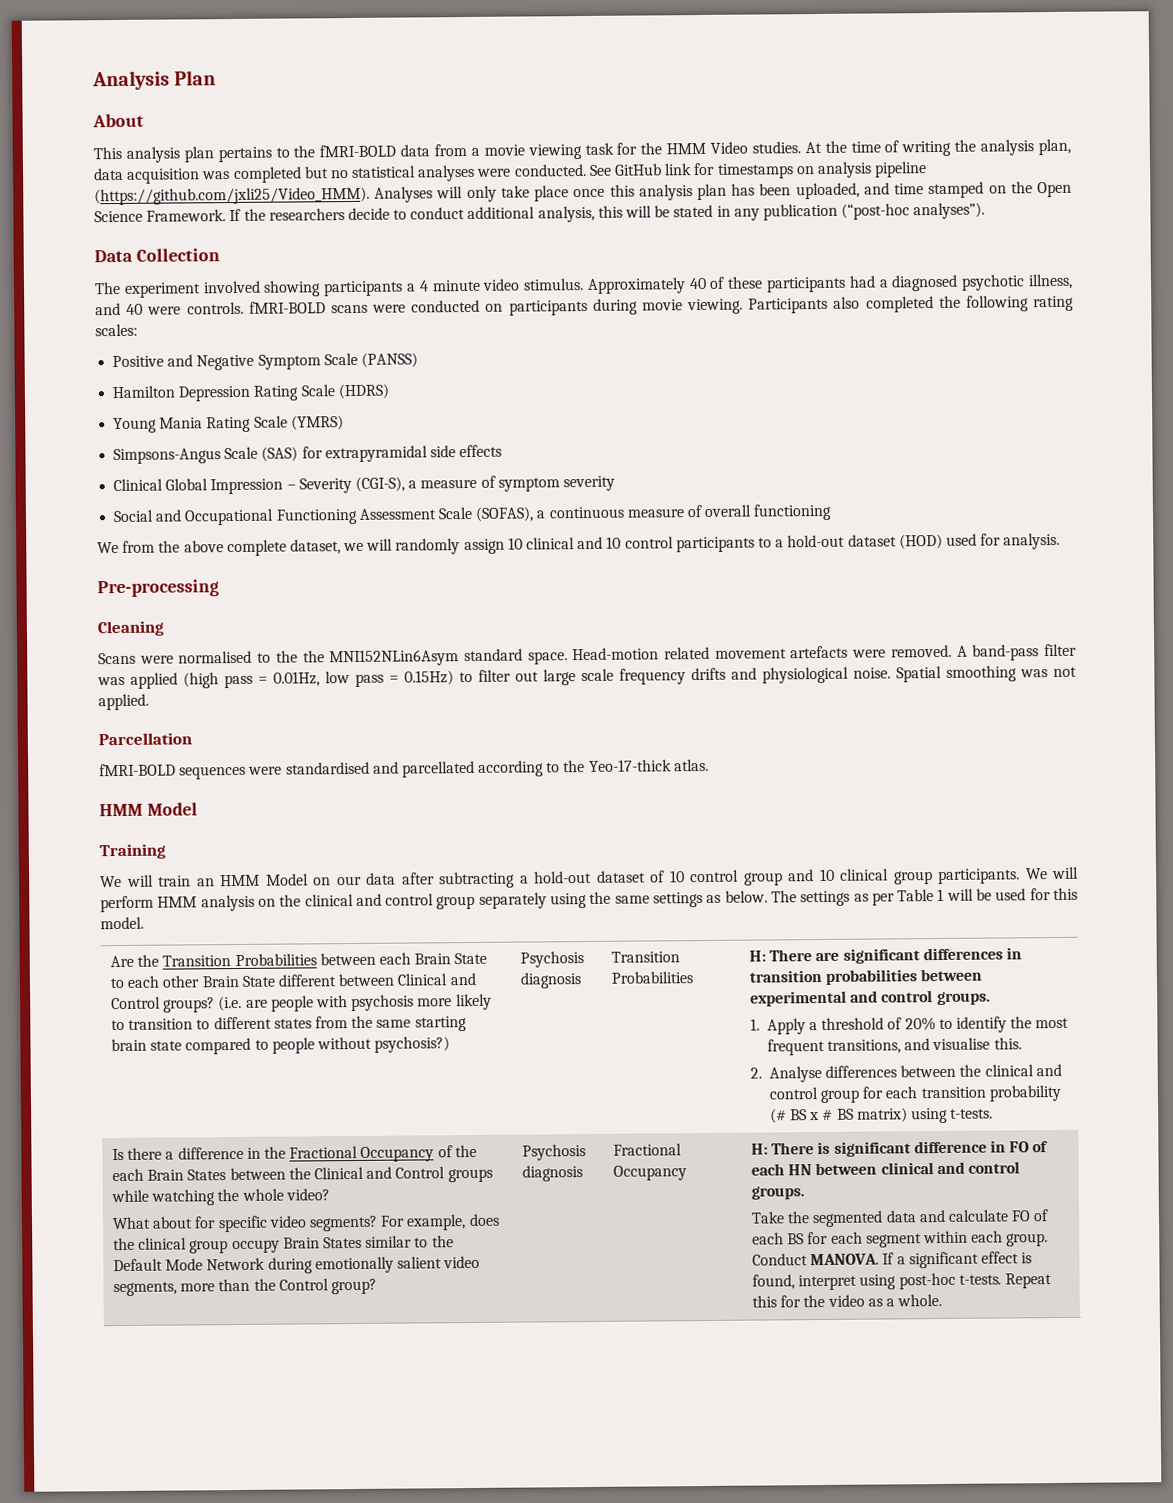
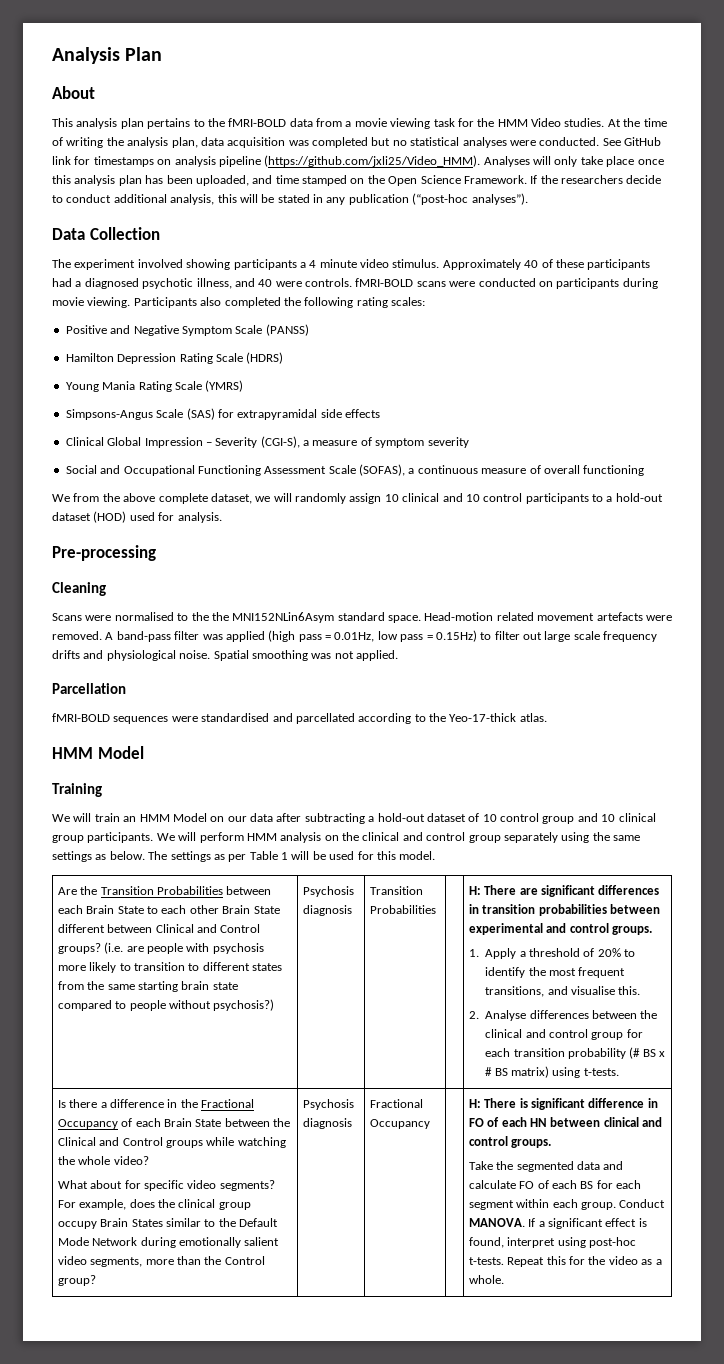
- Is there a difference in the Fractional Occupancy of the each Brain States between the Clinical and Control groups while watching the whole video?
+ Is there a difference in the Fractional Occupancy of each Brain State between the Clinical and Control groups while watching the whole video?

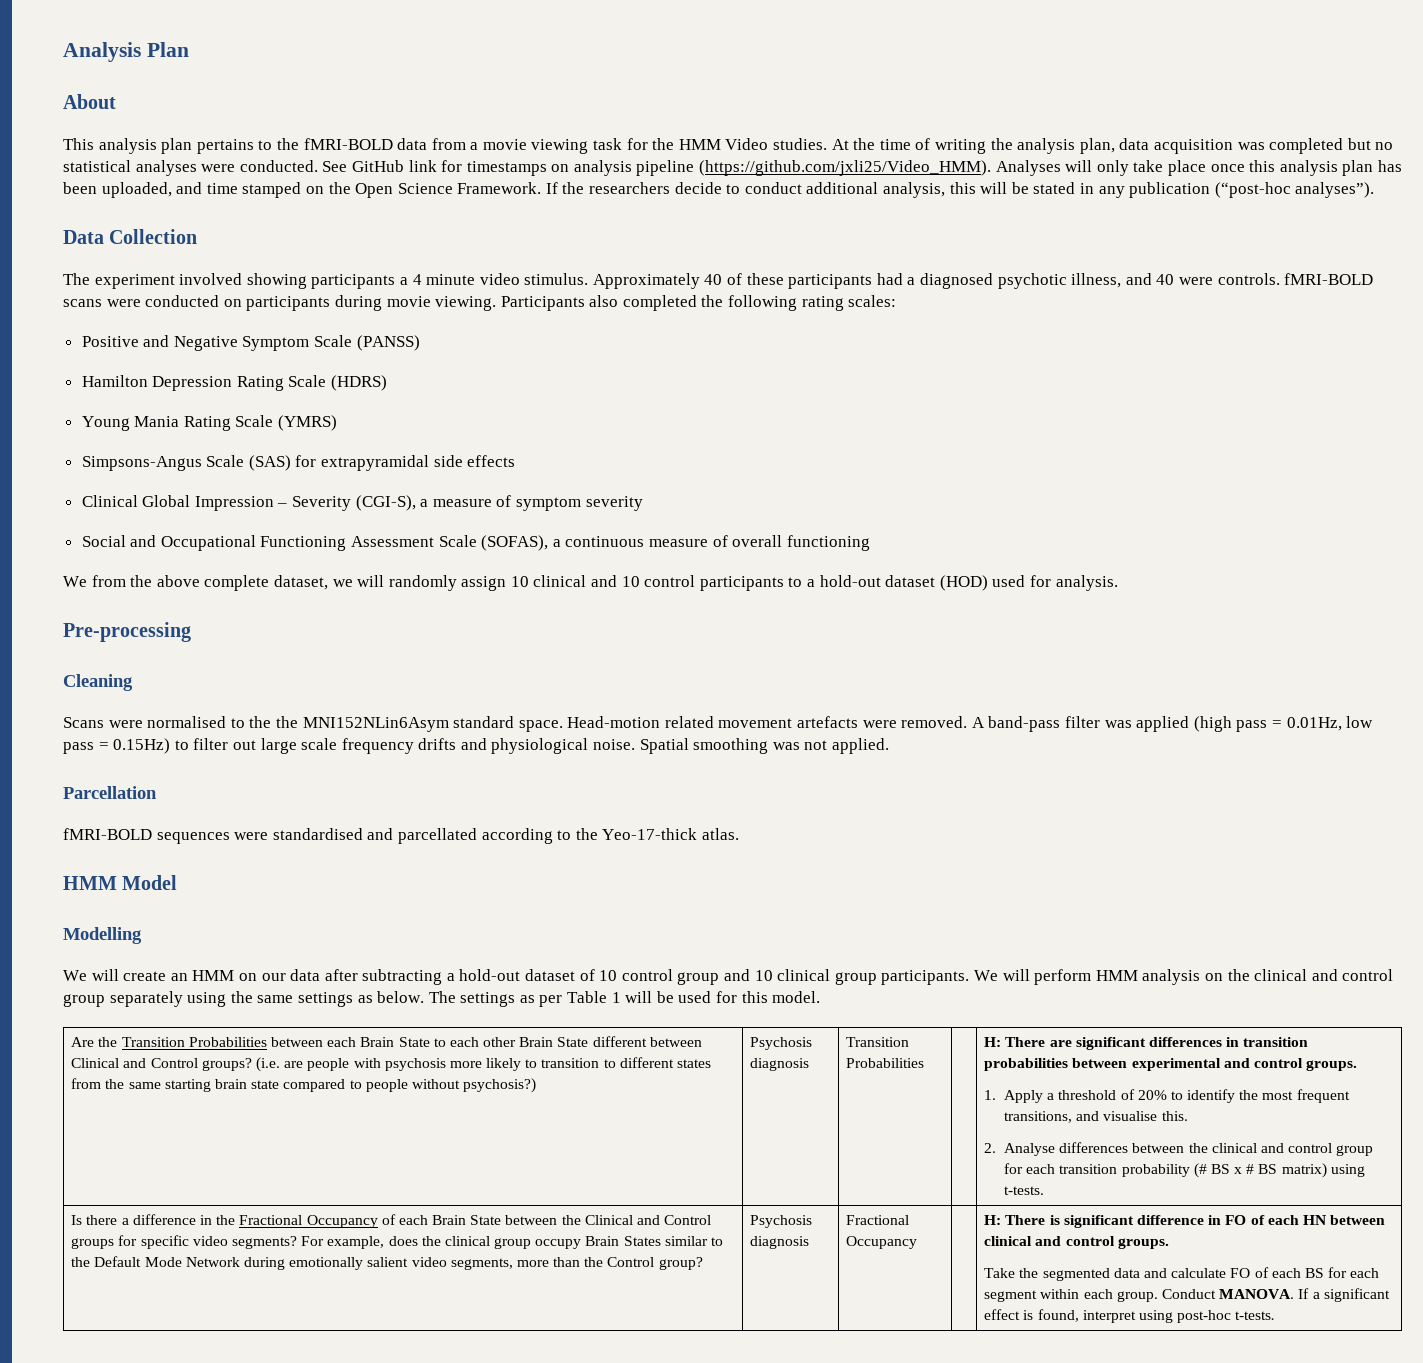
- Training
- We will train an HMM Model on our data after subtracting a hold-out dataset of 10 control group and 10 clinical group participants.
+ Modelling
+ We will create an HMM on our data after subtracting a hold-out dataset of 10 control group and 10 clinical group participants.
- Is there a difference in the Fractional Occupancy of each Brain State between the Clinical and Control groups while watching the whole video?
- What about for specific video segments?
+ Is there a difference in the Fractional Occupancy of each Brain State between the Clinical and Control groups for specific video segments?
- Repeat this for the video as a whole.

